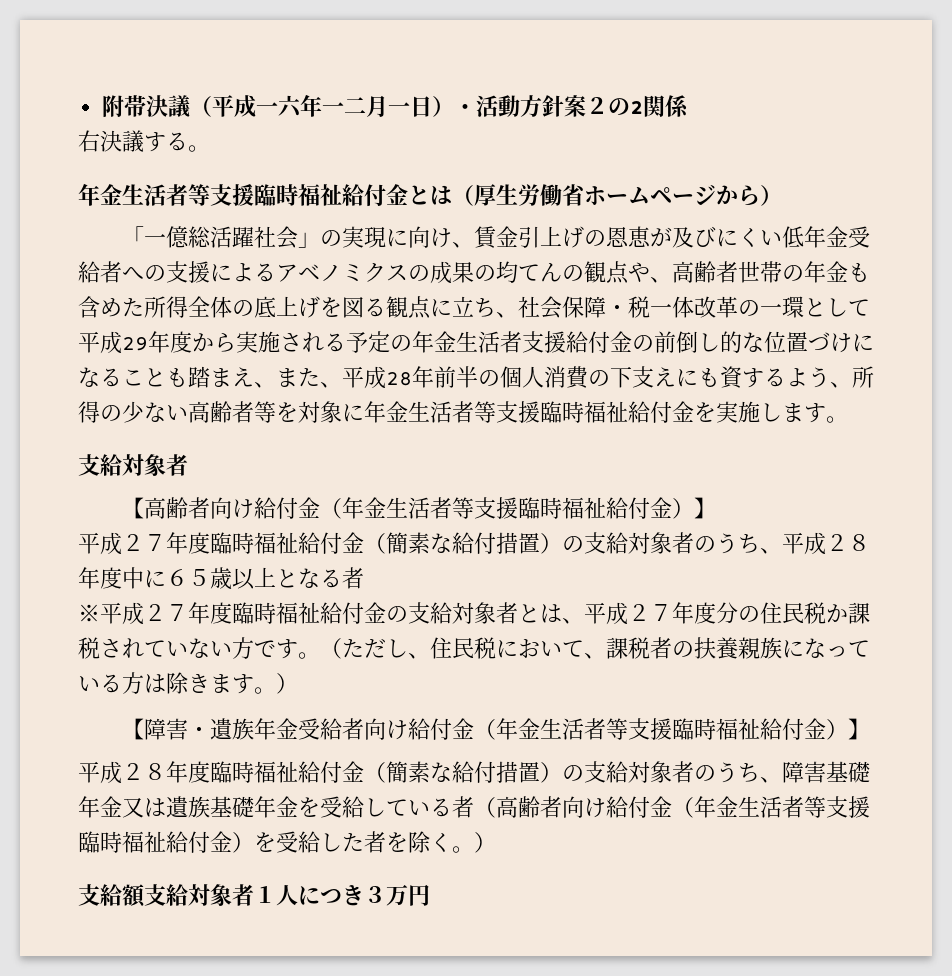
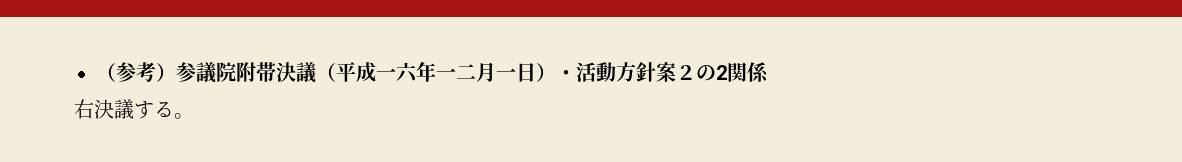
- 附帯決議（平成一六年一二月一日）・活動方針案２の2関係
+ （参考）参議院附帯決議（平成一六年一二月一日）・活動方針案２の2関係
- 年金生活者等支援臨時福祉給付金とは（厚生労働省ホームページから）
- 「一億総活躍社会」の実現に向け、賃金引上げの恩恵が及びにくい低年金受給者への支援によるアベノミクスの成果の均てんの観点や、高齢者世帯の年金も含めた所得全体の底上げを図る観点に立ち、社会保障・税一体改革の一環として平成29年度から実施される予定の年金生活者支援給付金の前倒し的な位置づけになることも踏まえ、また、平成28年前半の個人消費の下支えにも資するよう、所得の少ない高齢者等を対象に年金生活者等支援臨時福祉給付金を実施します。
- 支給対象者
- 【高齢者向け給付金（年金生活者等支援臨時福祉給付金）】
- 平成２７年度臨時福祉給付金（簡素な給付措置）の支給対象者のうち、平成２８年度中に６５歳以上となる者
- ※平成２７年度臨時福祉給付金の支給対象者とは、平成２７年度分の住民税か課税されていない方です。（ただし、住民税において、課税者の扶養親族になっている方は除きます。）
- 【障害・遺族年金受給者向け給付金（年金生活者等支援臨時福祉給付金）】
- 平成２８年度臨時福祉給付金（簡素な給付措置）の支給対象者のうち、障害基礎年金又は遺族基礎年金を受給している者（高齢者向け給付金（年金生活者等支援臨時福祉給付金）を受給した者を除く。）
- 支給額支給対象者１人につき３万円

